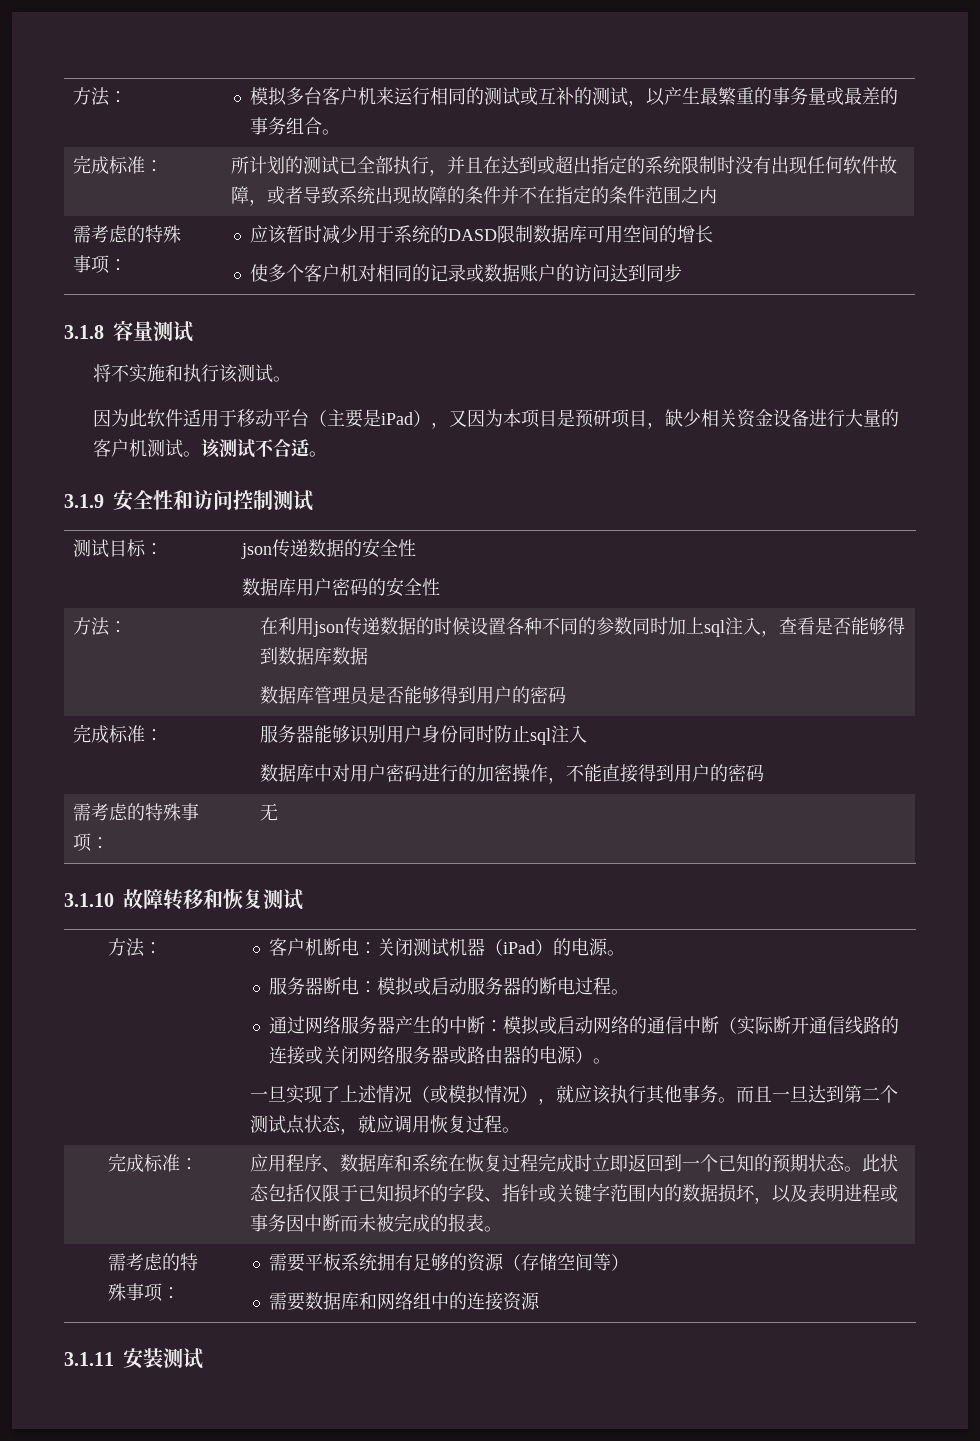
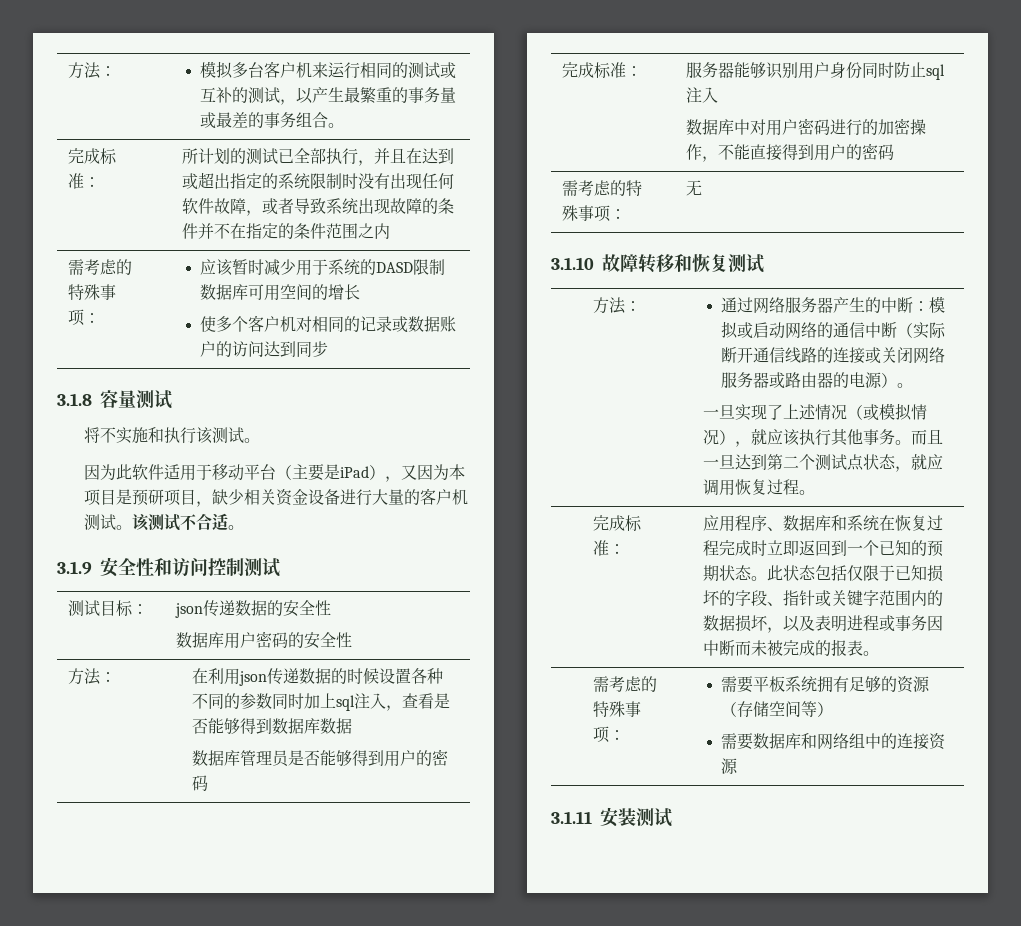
- 客户机断电：关闭测试机器（iPad）的电源。
- 服务器断电：模拟或启动服务器的断电过程。

